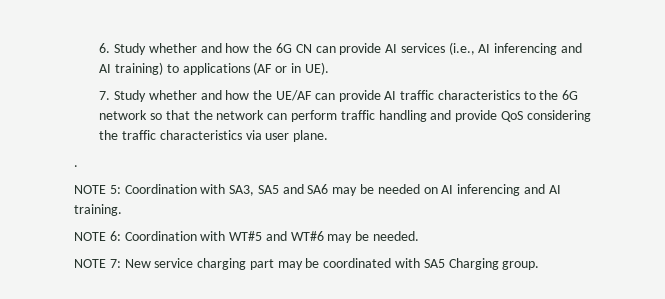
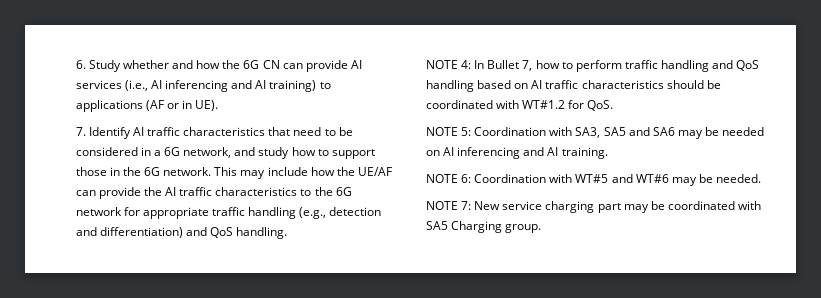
- 7. Study whether and how the UE/AF can provide AI traffic characteristics to the 6G network so that the network can perform traffic handling and provide QoS considering the traffic characteristics via user plane.
- .
+ 7. Identify AI traffic characteristics that need to be considered in a 6G network, and study how to support those in the 6G network. This may include how the UE/AF can provide the AI traffic characteristics to the 6G network for appropriate traffic handling (e.g., detection and differentiation) and QoS handling.
+ NOTE 4: In Bullet 7, how to perform traffic handling and QoS handling based on AI traffic characteristics should be coordinated with WT#1.2 for QoS.

